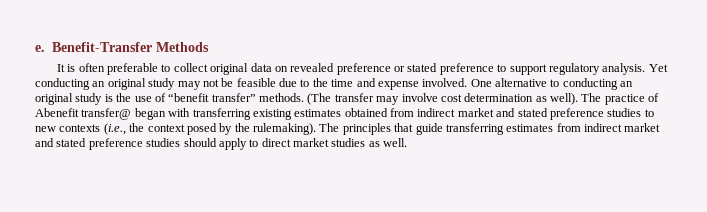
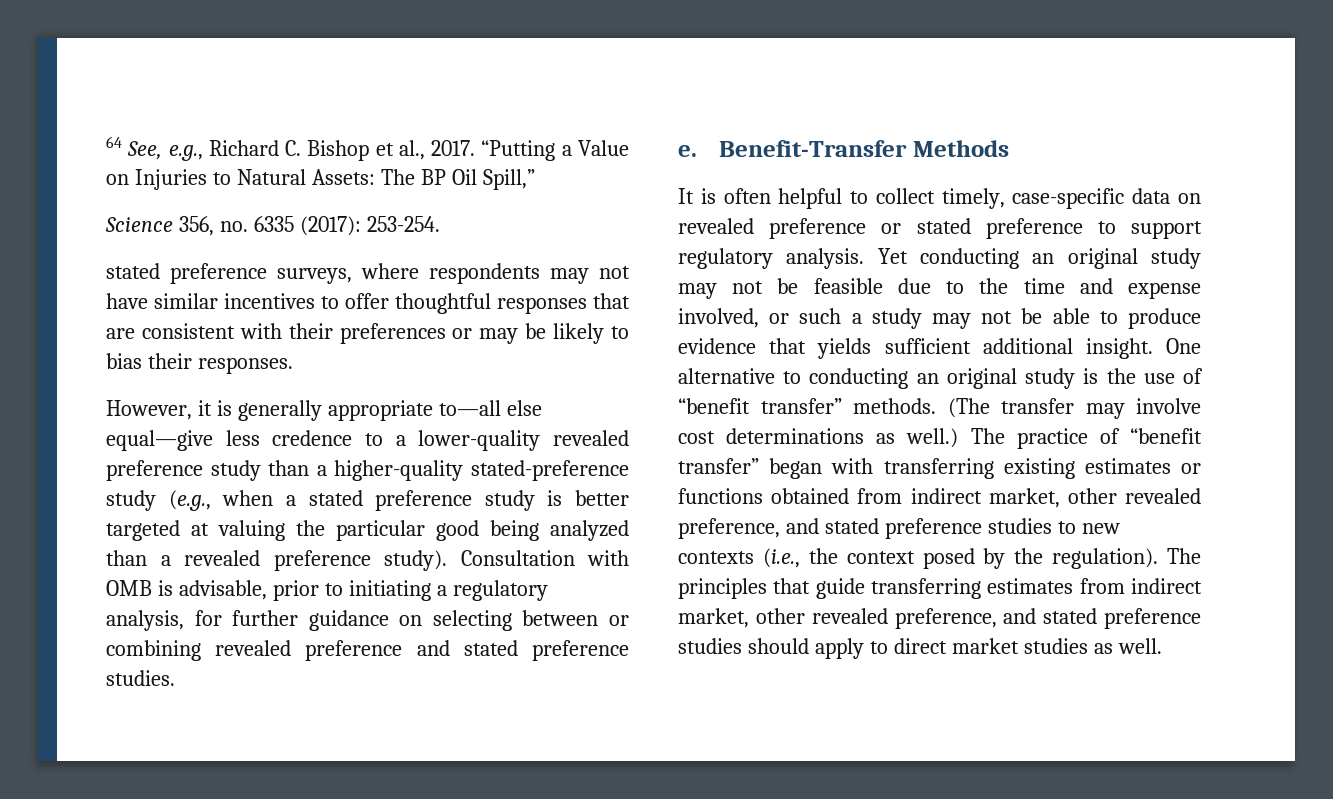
+ 64 See, e.g., Richard C. Bishop et al., 2017. “Putting a Value on Injuries to Natural Assets: The BP Oil Spill,”
+ Science 356, no. 6335 (2017): 253-254.
+ stated preference surveys, where respondents may not have similar incentives to offer thoughtful responses that are consistent with their preferences or may be likely to bias their responses.
+ However, it is generally appropriate to—all else equal—give less credence to a lower-quality revealed preference study than a higher-quality stated-preference study (e.g., when a stated preference study is better targeted at valuing the particular good being analyzed than a revealed preference study). Consultation with OMB is advisable, prior to initiating a regulatory analysis, for further guidance on selecting between or combining revealed preference and stated preference studies.
- It is often preferable to collect original data on revealed preference or stated preference to support regulatory analysis.
+ It is often helpful to collect timely, case-specific data on revealed preference or stated preference to support regulatory analysis.
- Yet conducting an original study may not be feasible due to the time and expense involved.
+ Yet conducting an original study may not be feasible due to the time and expense involved, or such a study may not be able to produce evidence that yields sufficient additional insight.
- (The transfer may involve cost determination as well).
+ (The transfer may involve cost determinations as well.)
- The practice of Abenefit transfer@ began with transferring existing estimates obtained from indirect market and stated preference studies to new contexts (i.e., the context posed by the rulemaking).
+ The practice of “benefit transfer” began with transferring existing estimates or functions obtained from indirect market, other revealed preference, and stated preference studies to new contexts (i.e., the context posed by the regulation).
- The principles that guide transferring estimates from indirect market and stated preference studies should apply to direct market studies as well.
+ The principles that guide transferring estimates from indirect market, other revealed preference, and stated preference studies should apply to direct market studies as well.

